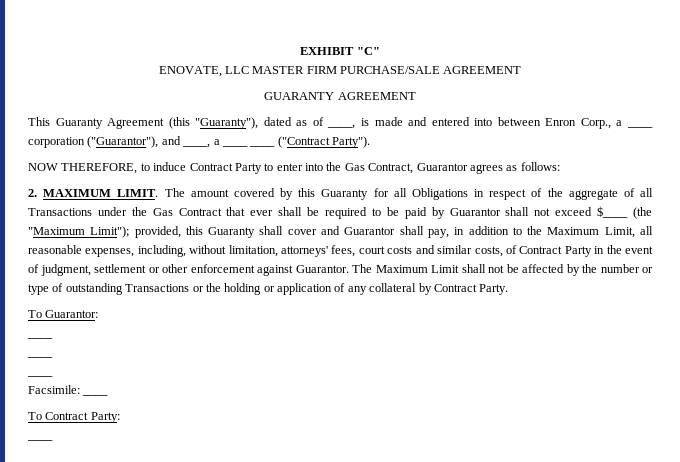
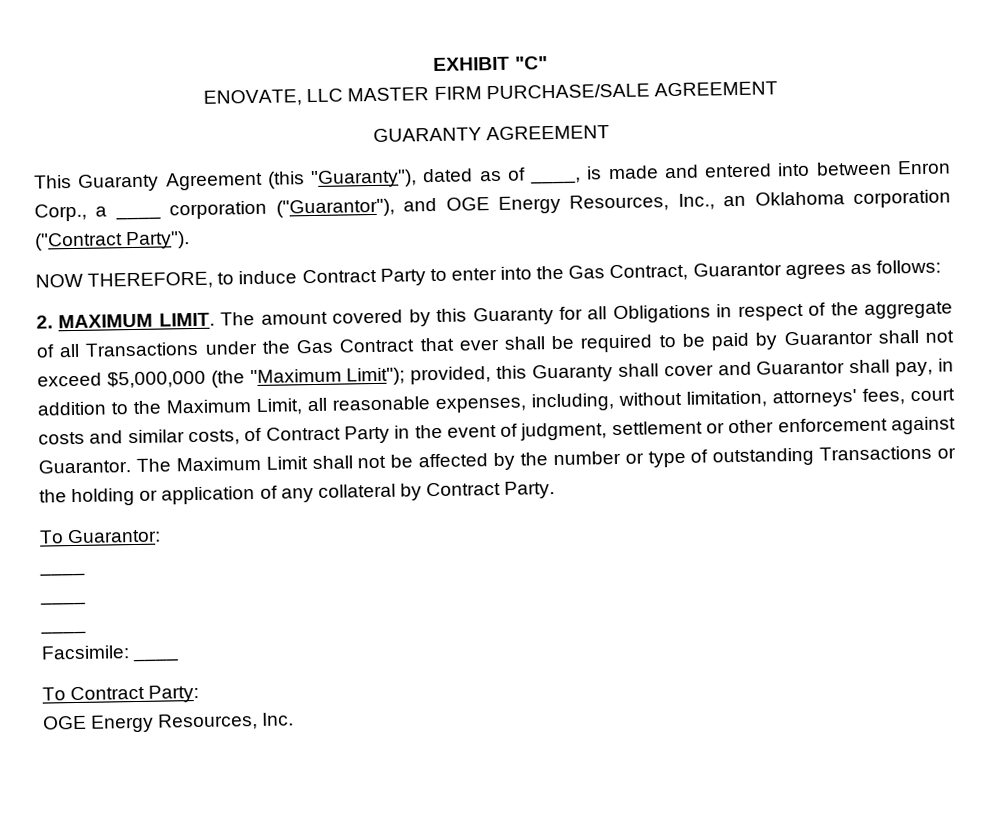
- This Guaranty Agreement (this "Guaranty"), dated as of ____, is made and entered into between Enron Corp., a ____ corporation ("Guarantor"), and ____, a ____ ____ ("Contract Party").
+ This Guaranty Agreement (this "Guaranty"), dated as of ____, is made and entered into between Enron Corp., a ____ corporation ("Guarantor"), and OGE Energy Resources, Inc., an Oklahoma corporation ("Contract Party").
- The amount covered by this Guaranty for all Obligations in respect of the aggregate of all Transactions under the Gas Contract that ever shall be required to be paid by Guarantor shall not exceed $____ (the "Maximum Limit");
+ The amount covered by this Guaranty for all Obligations in respect of the aggregate of all Transactions under the Gas Contract that ever shall be required to be paid by Guarantor shall not exceed $5,000,000 (the "Maximum Limit");
  To Contract Party:
- ____
+ OGE Energy Resources, Inc.

